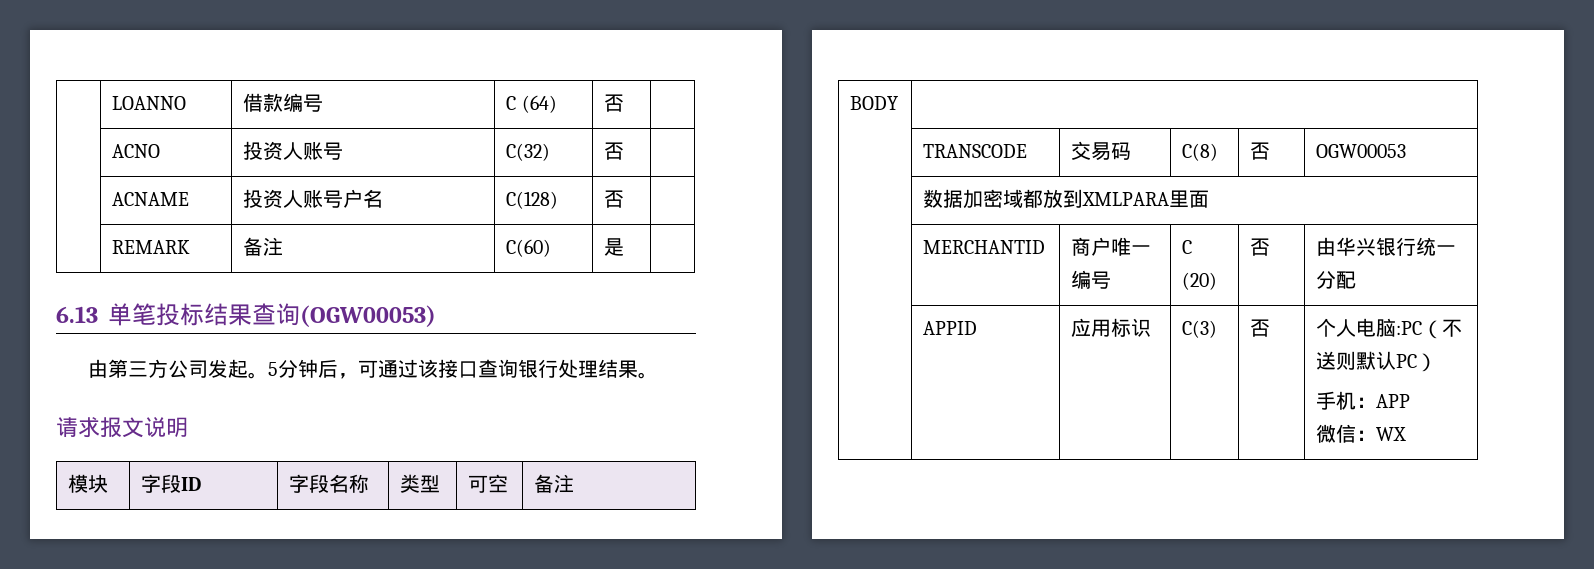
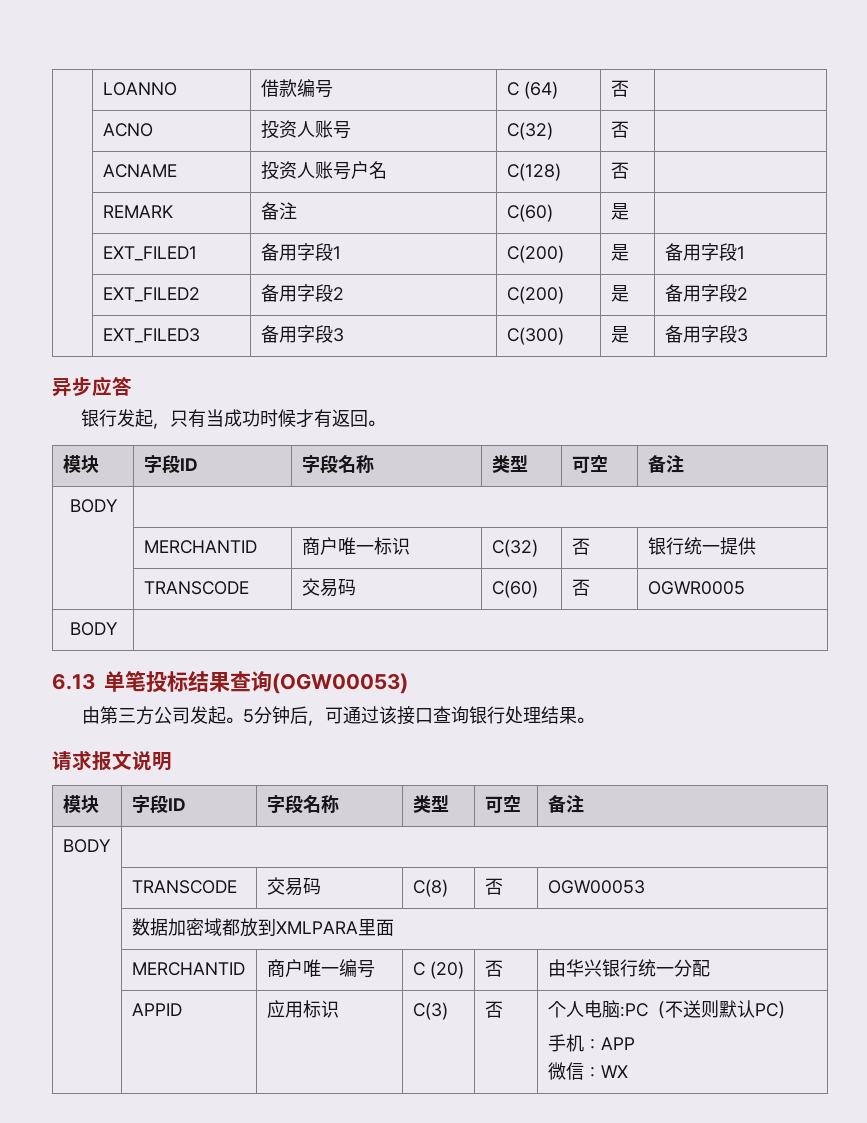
+ | EXT_FILED1 | 备用字段1 | C(200) | 是 | 备用字段1
+ | EXT_FILED2 | 备用字段2 | C(200) | 是 | 备用字段2
+ | EXT_FILED3 | 备用字段3 | C(300) | 是 | 备用字段3
+ 异步应答
+ 银行发起，只有当成功时候才有返回。
+ 模块 | 字段ID | 字段名称 | 类型 | 可空 | 备注
+ BODY |
+ | MERCHANTID | 商户唯一标识 | C(32) | 否 | 银行统一提供
+ | TRANSCODE | 交易码 | C(60) | 否 | OGWR0005
+ BODY |

